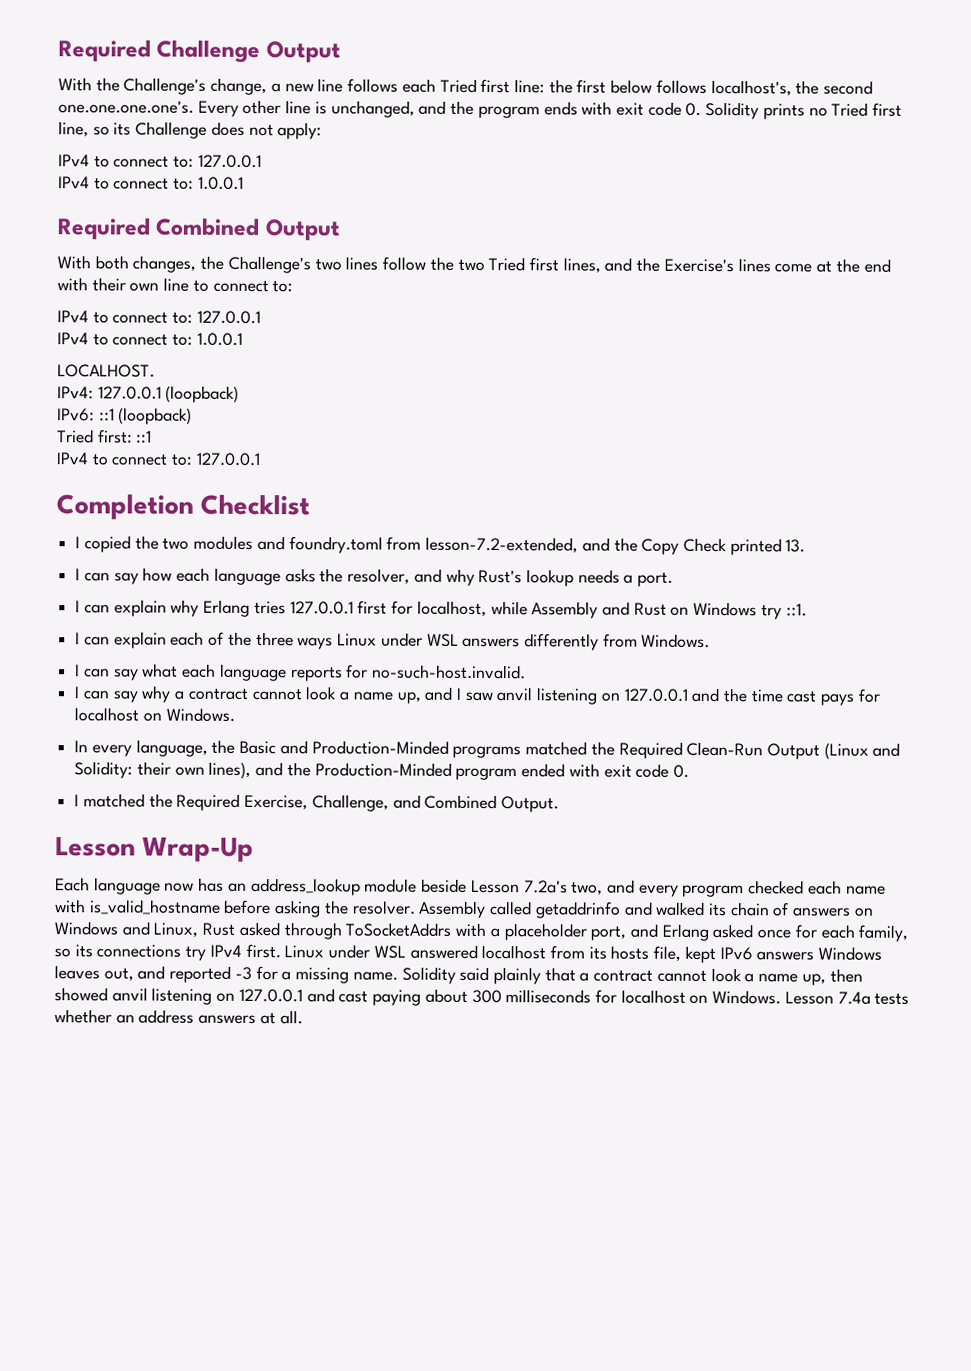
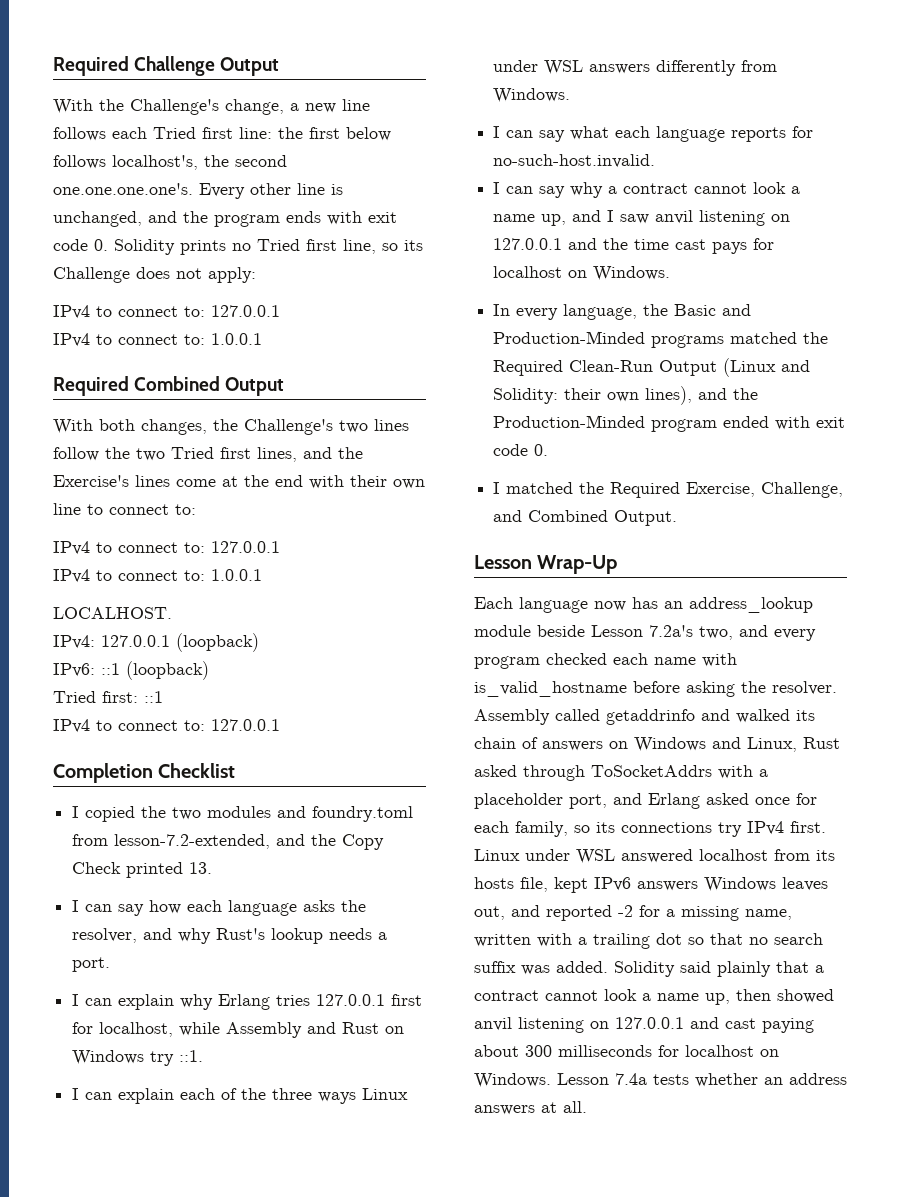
- Linux under WSL answered localhost from its hosts file, kept IPv6 answers Windows leaves out, and reported -3 for a missing name.
+ Linux under WSL answered localhost from its hosts file, kept IPv6 answers Windows leaves out, and reported -2 for a missing name, written with a trailing dot so that no search suffix was added.

